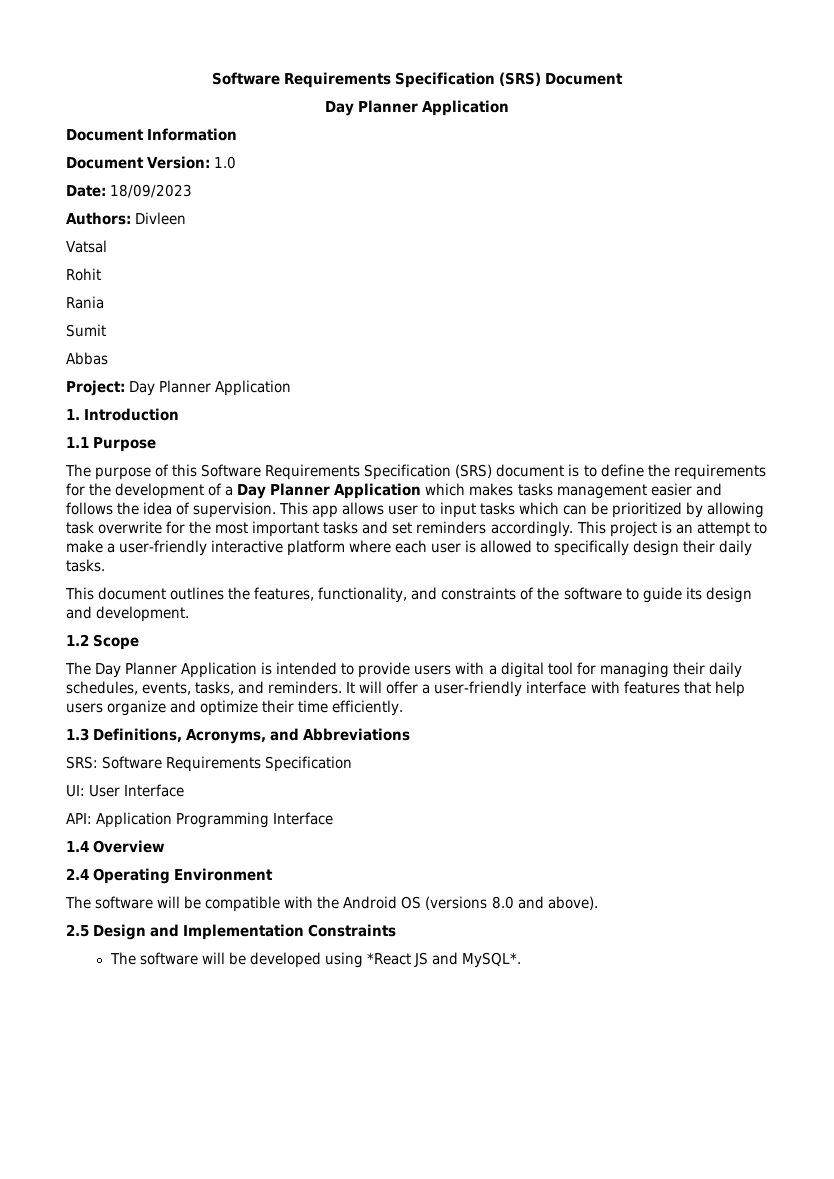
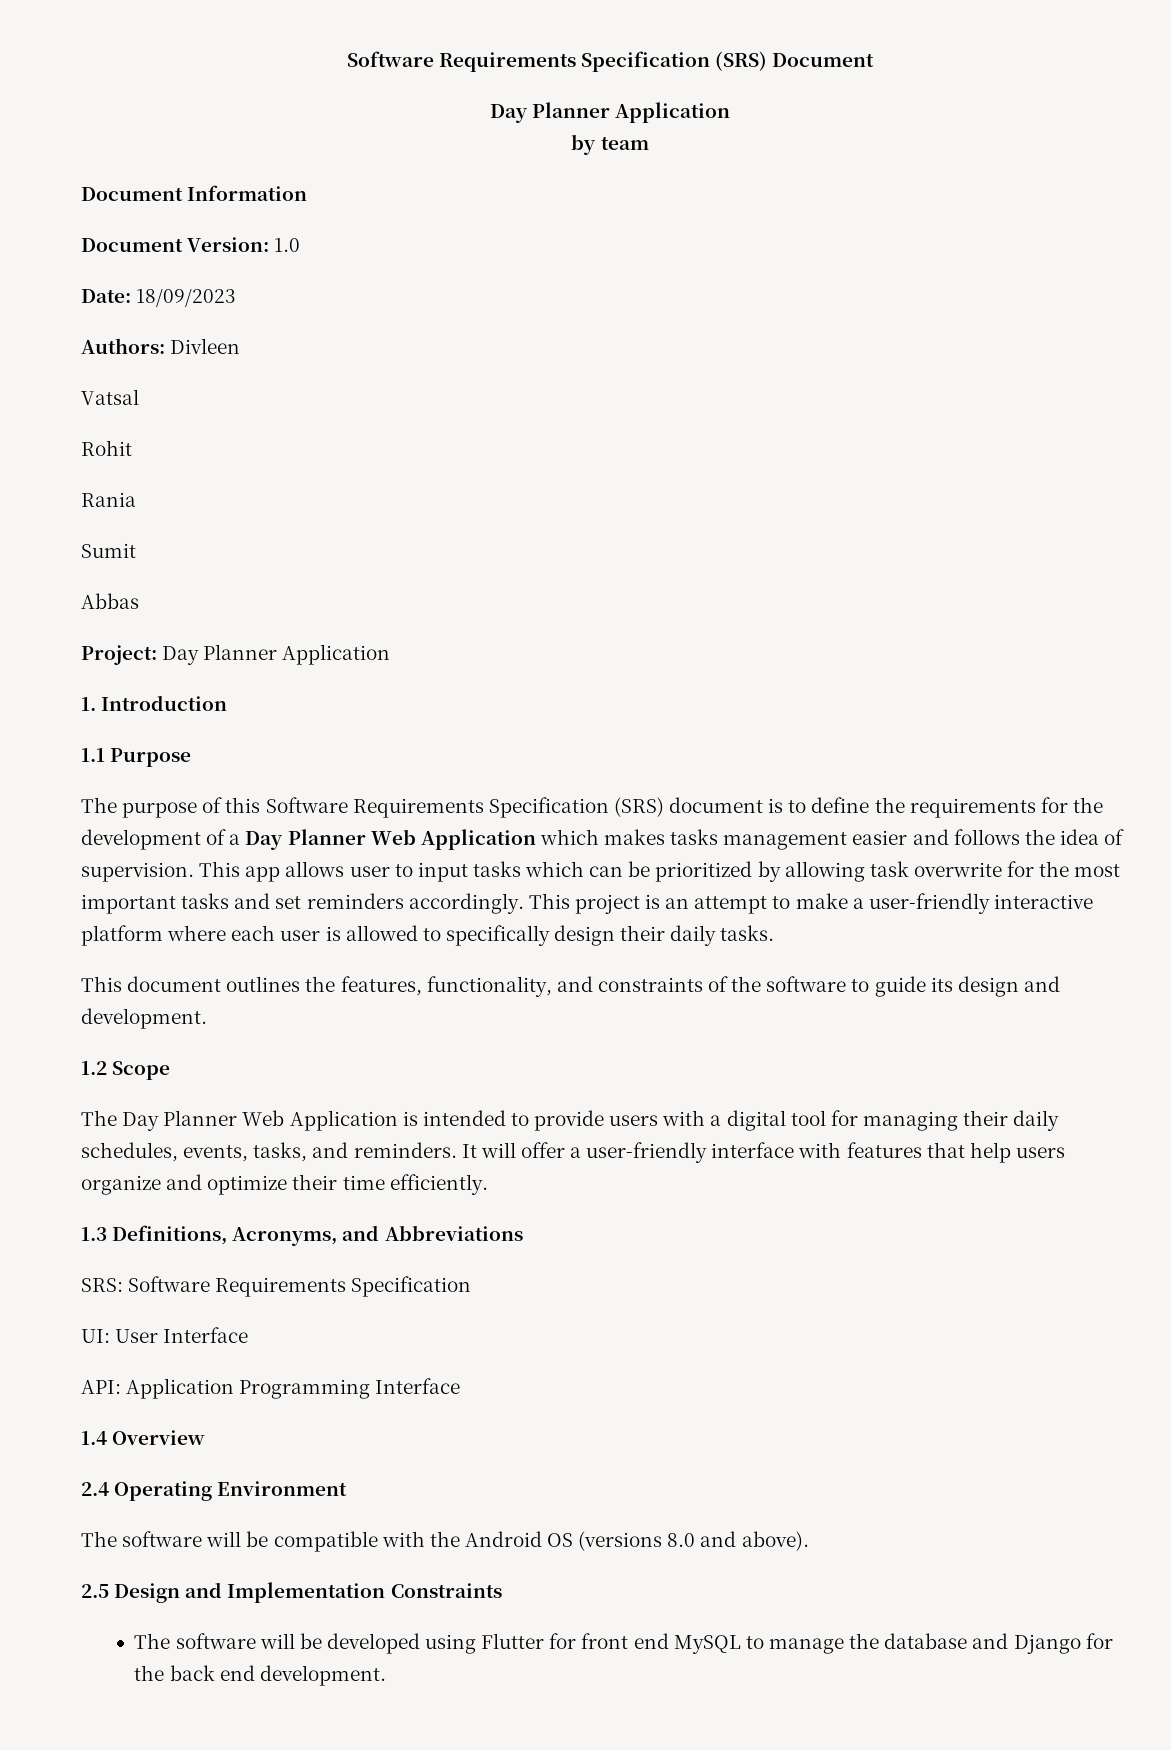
+ by team
- The purpose of this Software Requirements Specification (SRS) document is to define the requirements for the development of a Day Planner Application which makes tasks management easier and follows the idea of supervision.
+ The purpose of this Software Requirements Specification (SRS) document is to define the requirements for the development of a Day Planner Web Application which makes tasks management easier and follows the idea of supervision.
- The Day Planner Application is intended to provide users with a digital tool for managing their daily schedules, events, tasks, and reminders.
+ The Day Planner Web Application is intended to provide users with a digital tool for managing their daily schedules, events, tasks, and reminders.
- The software will be developed using *React JS and MySQL*.
+ The software will be developed using Flutter for front end MySQL to manage the database and Django for the back end development.

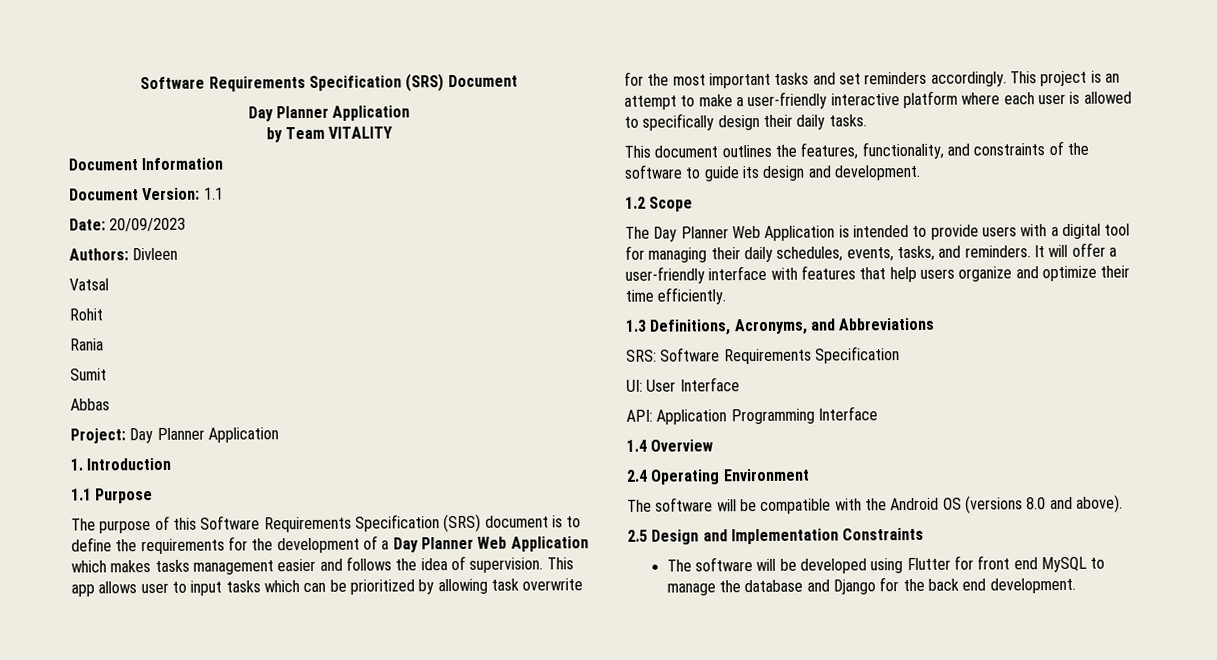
- by team
+ by Team VITALITY
- Document Version: 1.0
+ Document Version: 1.1
- Date: 18/09/2023
+ Date: 20/09/2023

